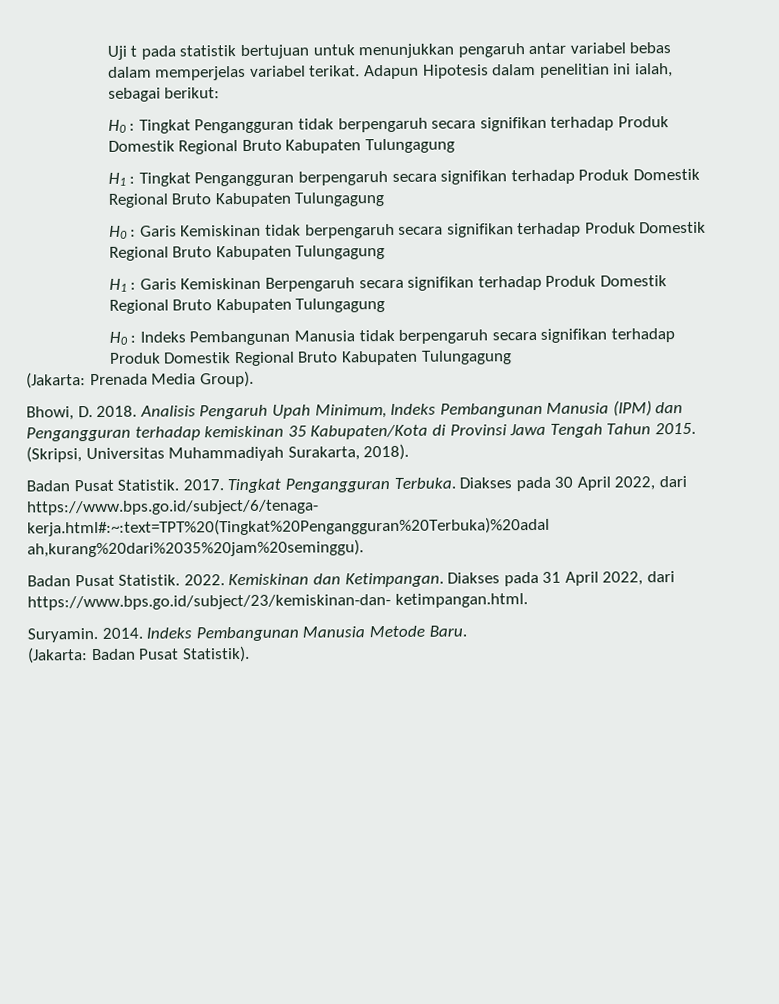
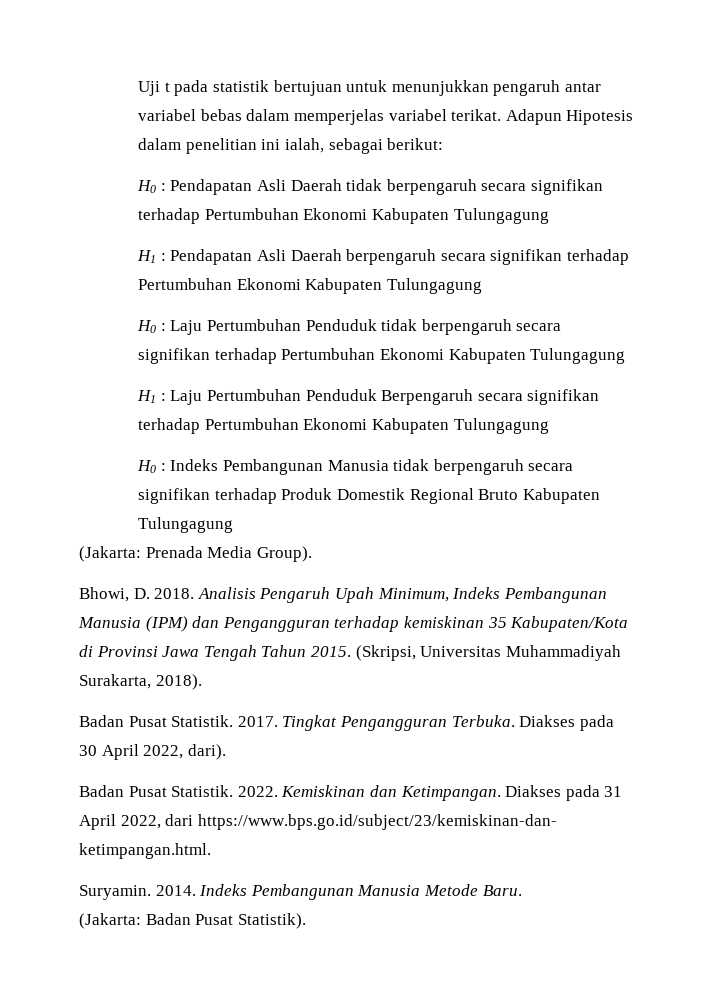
- H0 : Tingkat Pengangguran tidak berpengaruh secara signifikan terhadap Produk Domestik Regional Bruto Kabupaten Tulungagung
- H1 : Tingkat Pengangguran berpengaruh secara signifikan terhadap Produk Domestik Regional Bruto Kabupaten Tulungagung
- H0 : Garis Kemiskinan tidak berpengaruh secara signifikan terhadap Produk Domestik Regional Bruto Kabupaten Tulungagung
- H1 : Garis Kemiskinan Berpengaruh secara signifikan terhadap Produk Domestik Regional Bruto Kabupaten Tulungagung
+ H0 : Pendapatan Asli Daerah tidak berpengaruh secara signifikan terhadap Pertumbuhan Ekonomi Kabupaten Tulungagung
+ H1 : Pendapatan Asli Daerah berpengaruh secara signifikan terhadap Pertumbuhan Ekonomi Kabupaten Tulungagung
+ H0 : Laju Pertumbuhan Penduduk tidak berpengaruh secara signifikan terhadap Pertumbuhan Ekonomi Kabupaten Tulungagung
+ H1 : Laju Pertumbuhan Penduduk Berpengaruh secara signifikan terhadap Pertumbuhan Ekonomi Kabupaten Tulungagung
- Diakses pada 30 April 2022, dari https://www.bps.go.id/subject/6/tenaga- kerja.html#:~:text=TPT%20(Tingkat%20Pengangguran%20Terbuka)%20adal ah,kurang%20dari%2035%20jam%20seminggu).
+ Diakses pada 30 April 2022, dari).

